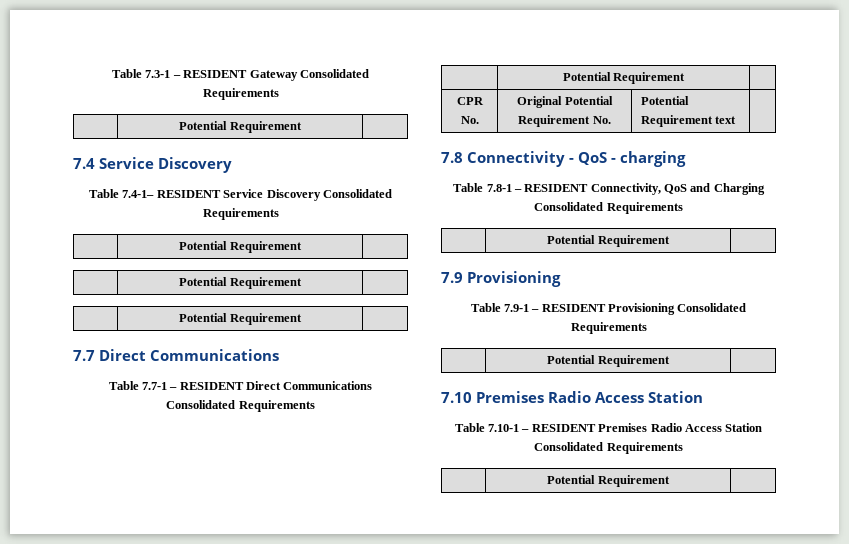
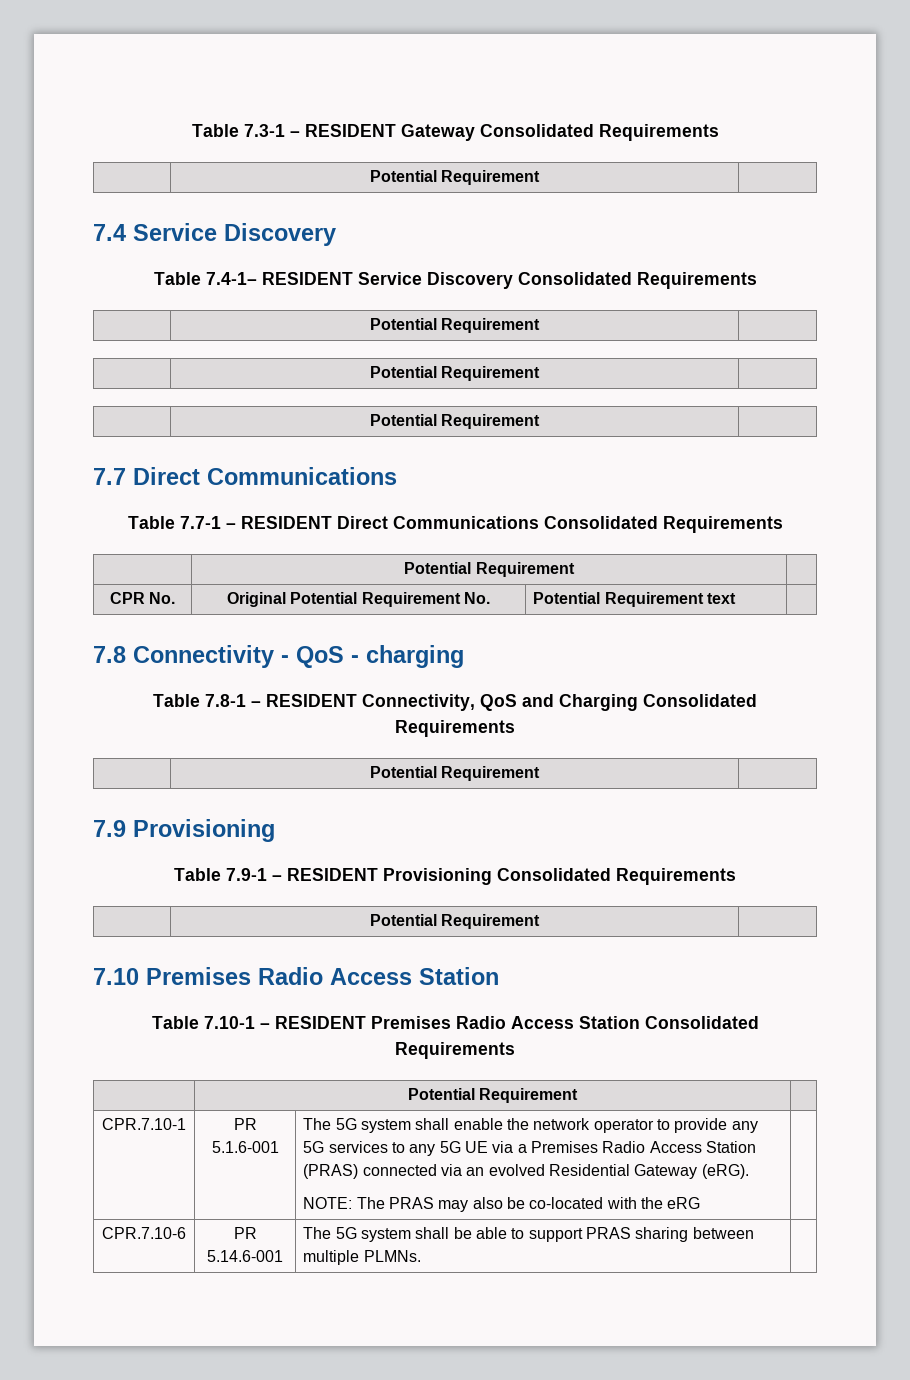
+ CPR.7.10-1 | PR 5.1.6-001 | The 5G system shall enable the network operator to provide any 5G services to any 5G UE via a Premises Radio Access Station (PRAS) connected via an evolved Residential Gateway (eRG).
+ NOTE: The PRAS may also be co-located with the eRG |
+ CPR.7.10-6 | PR 5.14.6-001 | The 5G system shall be able to support PRAS sharing between multiple PLMNs. |

